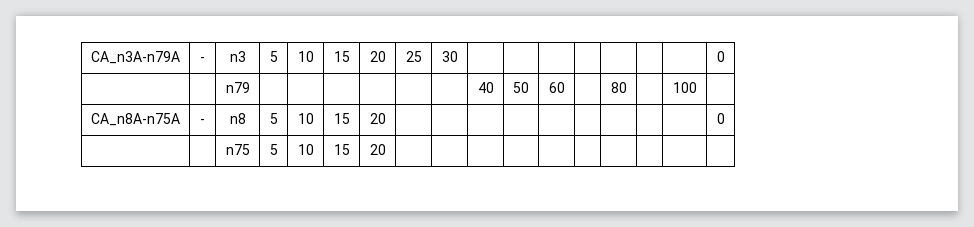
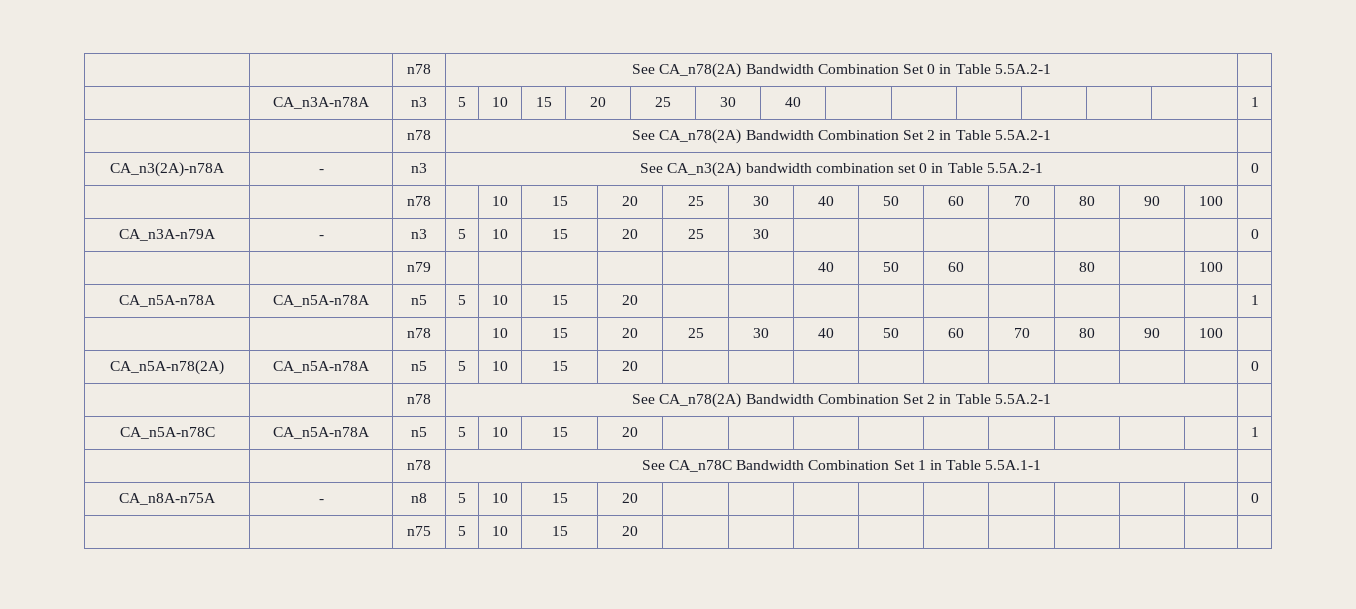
+ | | n78 | See CA_n78(2A) Bandwidth Combination Set 0 in Table 5.5A.2-1 |
+ | CA_n3A-n78A | n3 | 5 | 10 | 15 | 20 | 25 | 30 | 40 | | | | | | | 1
+ | | n78 | See CA_n78(2A) Bandwidth Combination Set 2 in Table 5.5A.2-1 |
+ CA_n3(2A)-n78A | - | n3 | See CA_n3(2A) bandwidth combination set 0 in Table 5.5A.2-1 | 0
+ | | n78 | | 10 | 15 | 20 | 25 | 30 | 40 | 50 | 60 | 70 | 80 | 90 | 100 |
+ CA_n5A-n78A | CA_n5A-n78A | n5 | 5 | 10 | 15 | 20 | | | | | | | | | | 1
+ | | n78 | | 10 | 15 | 20 | 25 | 30 | 40 | 50 | 60 | 70 | 80 | 90 | 100 |
+ CA_n5A-n78(2A) | CA_n5A-n78A | n5 | 5 | 10 | 15 | 20 | | | | | | | | | | 0
+ | | n78 | See CA_n78(2A) Bandwidth Combination Set 2 in Table 5.5A.2-1 |
+ CA_n5A-n78C | CA_n5A-n78A | n5 | 5 | 10 | 15 | 20 | | | | | | | | | | 1
+ | | n78 | See CA_n78C Bandwidth Combination Set 1 in Table 5.5A.1-1 |

